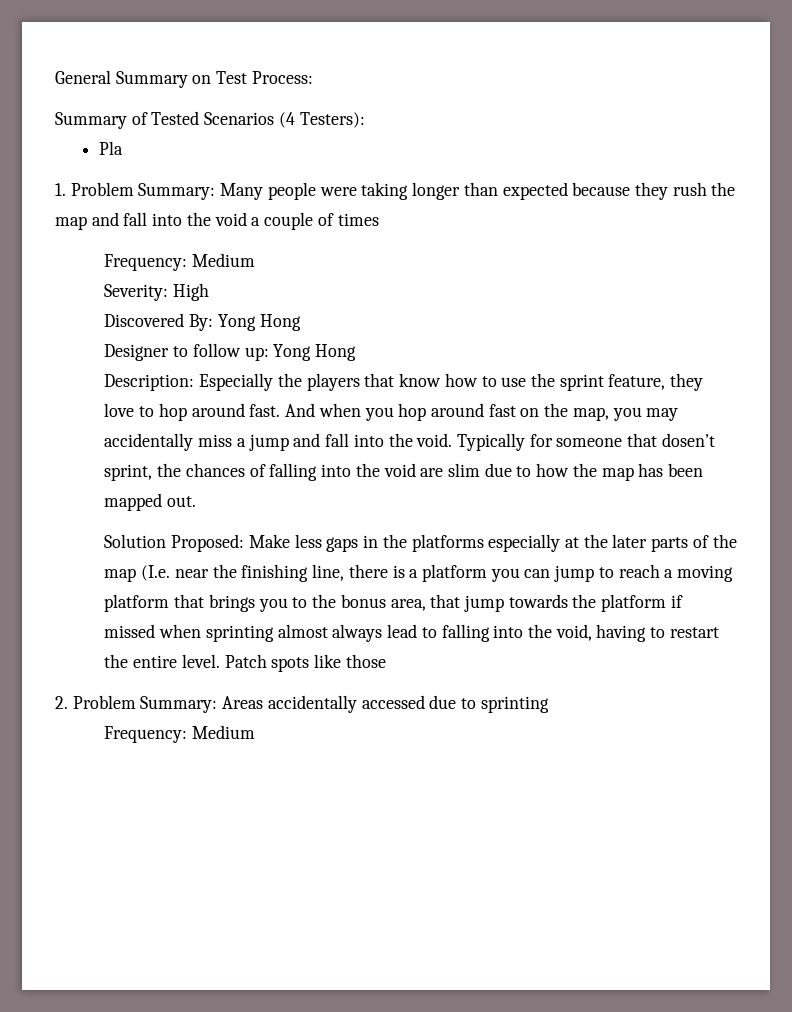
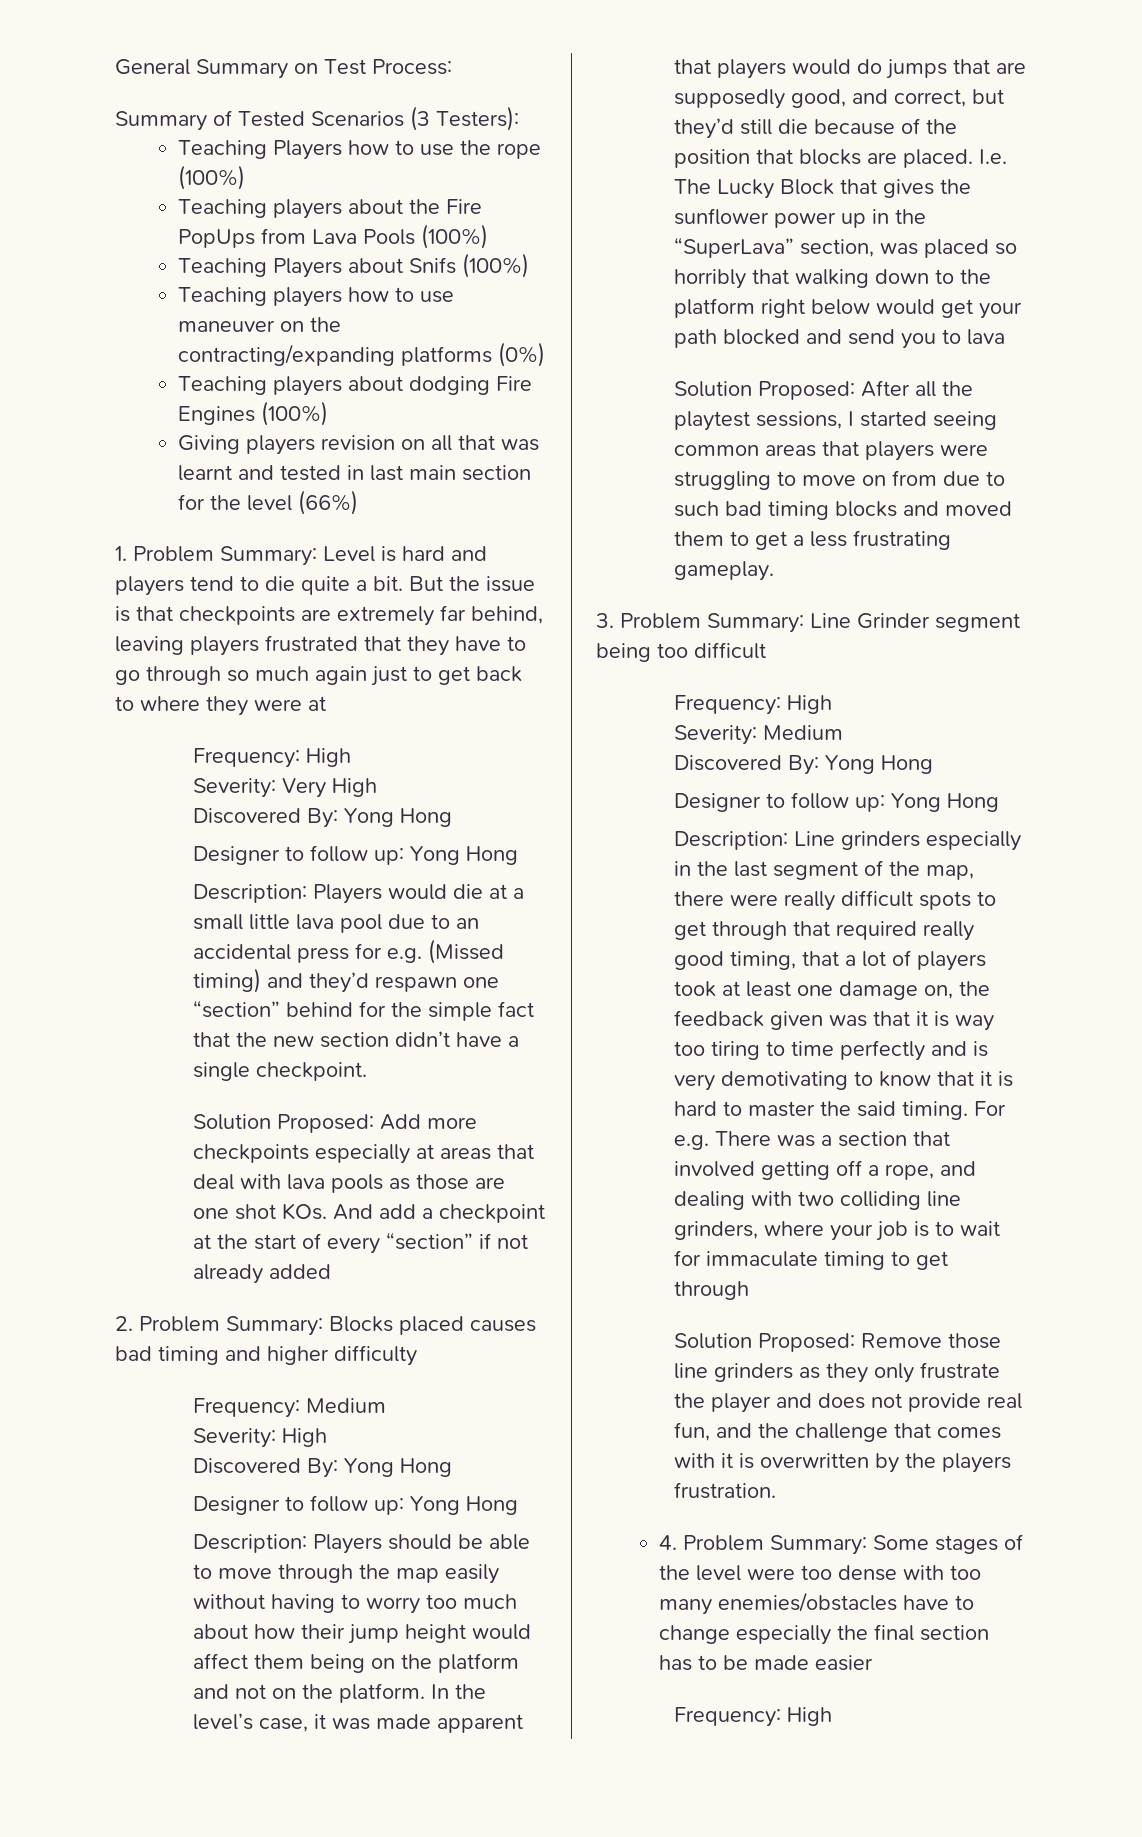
- Summary of Tested Scenarios (4 Testers):
+ Summary of Tested Scenarios (3 Testers):
- Pla
- 1. Problem Summary: Many people were taking longer than expected because they rush the map and fall into the void a couple of times
+ Teaching Players how to use the rope (100%)
+ Teaching players about the Fire PopUps from Lava Pools (100%)
+ Teaching Players about Snifs (100%)
+ Teaching players how to use maneuver on the contracting/expanding platforms (0%)
+ Teaching players about dodging Fire Engines (100%)
+ Giving players revision on all that was learnt and tested in last main section for the level (66%)
+ 1. Problem Summary: Level is hard and players tend to die quite a bit. But the issue is that checkpoints are extremely far behind, leaving players frustrated that they have to go through so much again just to get back to where they were at
+ Frequency: High
+ Severity: Very High
+ Discovered By: Yong Hong
+ Designer to follow up: Yong Hong
+ Description: Players would die at a small little lava pool due to an accidental press for e.g. (Missed timing) and they’d respawn one “section” behind for the simple fact that the new section didn’t have a single checkpoint.
+ Solution Proposed: Add more checkpoints especially at areas that deal with lava pools as those are one shot KOs. And add a checkpoint at the start of every “section” if not already added
+ 2. Problem Summary: Blocks placed causes bad timing and higher difficulty
- Description: Especially the players that know how to use the sprint feature, they love to hop around fast. And when you hop around fast on the map, you may accidentally miss a jump and fall into the void. Typically for someone that dosen’t sprint, the chances of falling into the void are slim due to how the map has been mapped out.
- Solution Proposed: Make less gaps in the platforms especially at the later parts of the map (I.e. near the finishing line, there is a platform you can jump to reach a moving platform that brings you to the bonus area, that jump towards the platform if missed when sprinting almost always lead to falling into the void, having to restart the entire level. Patch spots like those
- 2. Problem Summary: Areas accidentally accessed due to sprinting
- Frequency: Medium
+ Description: Players should be able to move through the map easily without having to worry too much about how their jump height would affect them being on the platform and not on the platform. In the level’s case, it was made apparent that players would do jumps that are supposedly good, and correct, but they’d still die because of the position that blocks are placed. I.e. The Lucky Block that gives the sunflower power up in the “SuperLava” section, was placed so horribly that walking down to the platform right below would get your path blocked and send you to lava
+ Solution Proposed: After all the playtest sessions, I started seeing common areas that players were struggling to move on from due to such bad timing blocks and moved them to get a less frustrating gameplay.
+ 3. Problem Summary: Line Grinder segment being too difficult
+ Frequency: High
+ Severity: Medium
+ Discovered By: Yong Hong
+ Designer to follow up: Yong Hong
+ Description: Line grinders especially in the last segment of the map, there were really difficult spots to get through that required really good timing, that a lot of players took at least one damage on, the feedback given was that it is way too tiring to time perfectly and is very demotivating to know that it is hard to master the said timing. For e.g. There was a section that involved getting off a rope, and dealing with two colliding line grinders, where your job is to wait for immaculate timing to get through
+ Solution Proposed: Remove those line grinders as they only frustrate the player and does not provide real fun, and the challenge that comes with it is overwritten by the players frustration.
+ 4. Problem Summary: Some stages of the level were too dense with too many enemies/obstacles have to change especially the final section has to be made easier
+ Frequency: High

